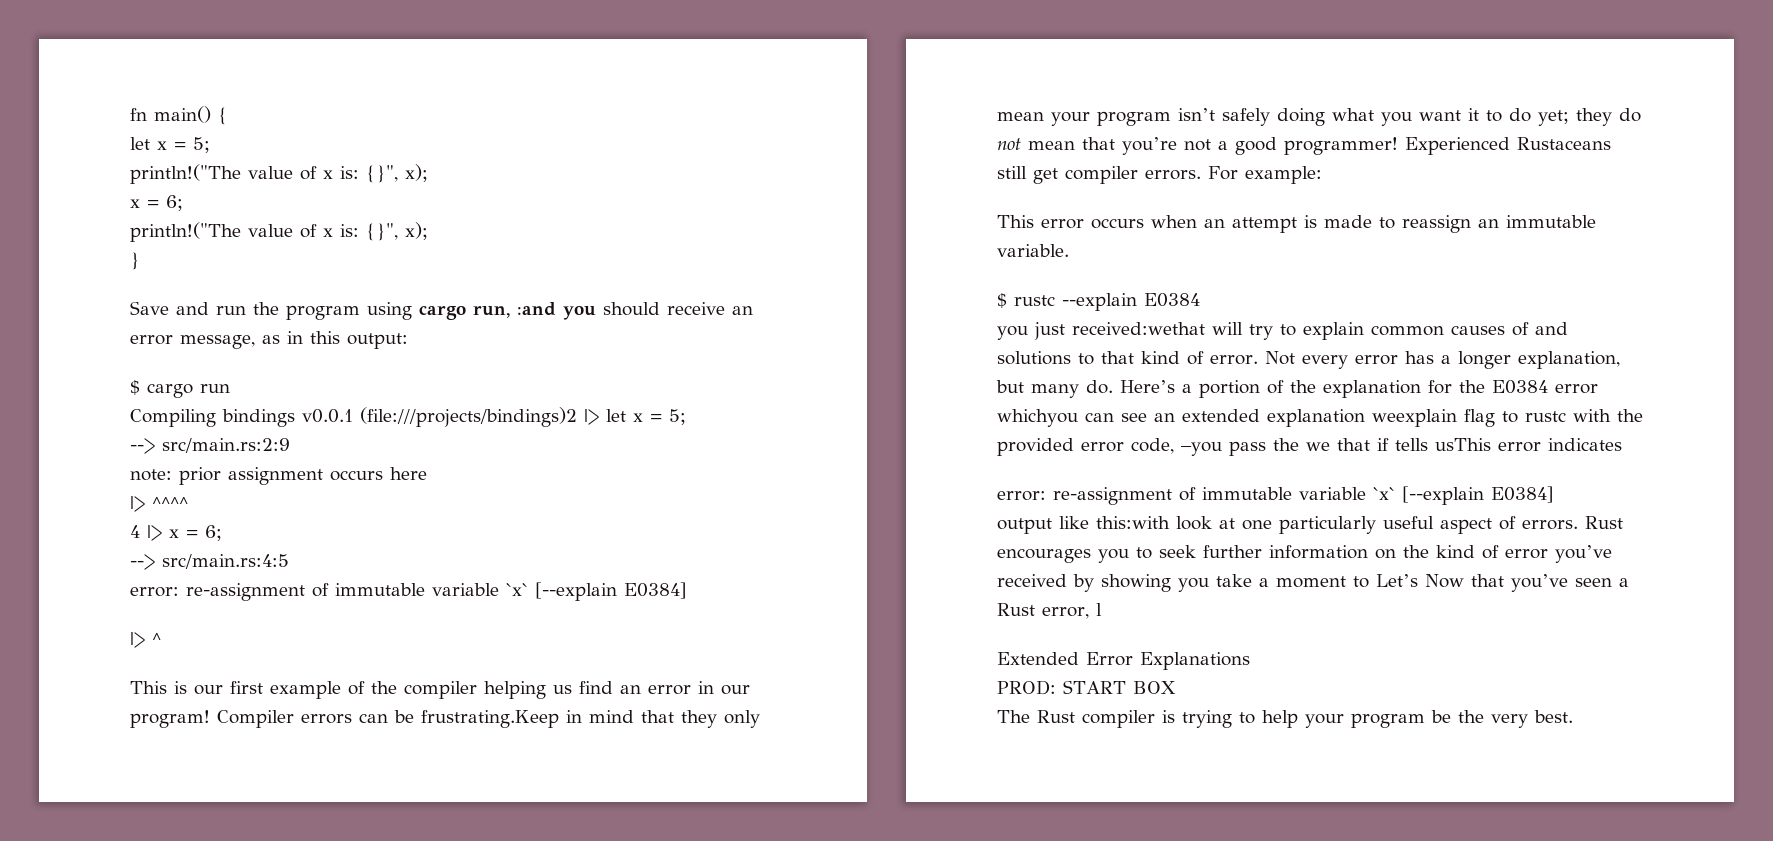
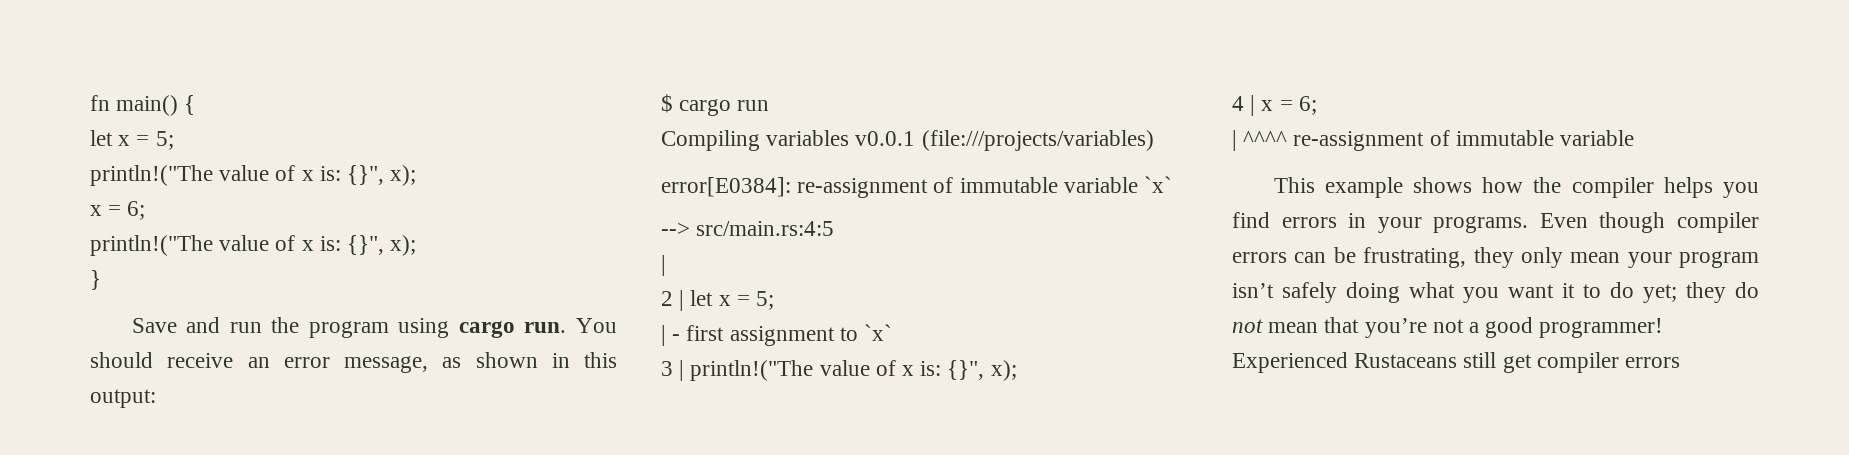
- Save and run the program using cargo run, :and you should receive an error message, as in this output:
+ Save and run the program using cargo run. You should receive an error message, as shown in this output:
- Compiling bindings v0.0.1 (file:///projects/bindings)2 |> let x = 5;
- --> src/main.rs:2:9
- note: prior assignment occurs here
- |> ^^^^
+ Compiling variables v0.0.1 (file:///projects/variables)
+ error[E0384]: re-assignment of immutable variable `x`
+ --> src/main.rs:4:5
+ |
+ 2 | let x = 5;
+ | - first assignment to `x`
+ 3 | println!("The value of x is: {}", x);
- 4 |> x = 6;
- --> src/main.rs:4:5
- error: re-assignment of immutable variable `x` [--explain E0384]
- |> ^
- This is our first example of the compiler helping us find an error in our program! Compiler errors can be frustrating.Keep in mind that they only mean your program isn’t safely doing what you want it to do yet; they do not mean that you’re not a good programmer!
+ 4 | x = 6;
+ | ^^^^ re-assignment of immutable variable
+ This example shows how the compiler helps you find errors in your programs. Even though compiler errors can be frustrating, they only mean your program isn’t safely doing what you want it to do yet; they do not mean that you’re not a good programmer!
- Experienced Rustaceans still get compiler errors. For example:
- This error occurs when an attempt is made to reassign an immutable variable.
- $ rustc --explain E0384
- you just received:wethat will try to explain common causes of and solutions to that kind of error. Not every error has a longer explanation, but many do. Here’s a portion of the explanation for the E0384 error whichyou can see an extended explanation weexplain flag to rustc with the provided error code, –you pass the we that if tells usThis error indicates
- error: re-assignment of immutable variable `x` [--explain E0384]
- output like this:with look at one particularly useful aspect of errors. Rust encourages you to seek further information on the kind of error you’ve received by showing you take a moment to Let’s Now that you’ve seen a Rust error, l
- Extended Error Explanations
- PROD: START BOX
- The Rust compiler is trying to help your program be the very best.
+ Experienced Rustaceans still get compiler errors

